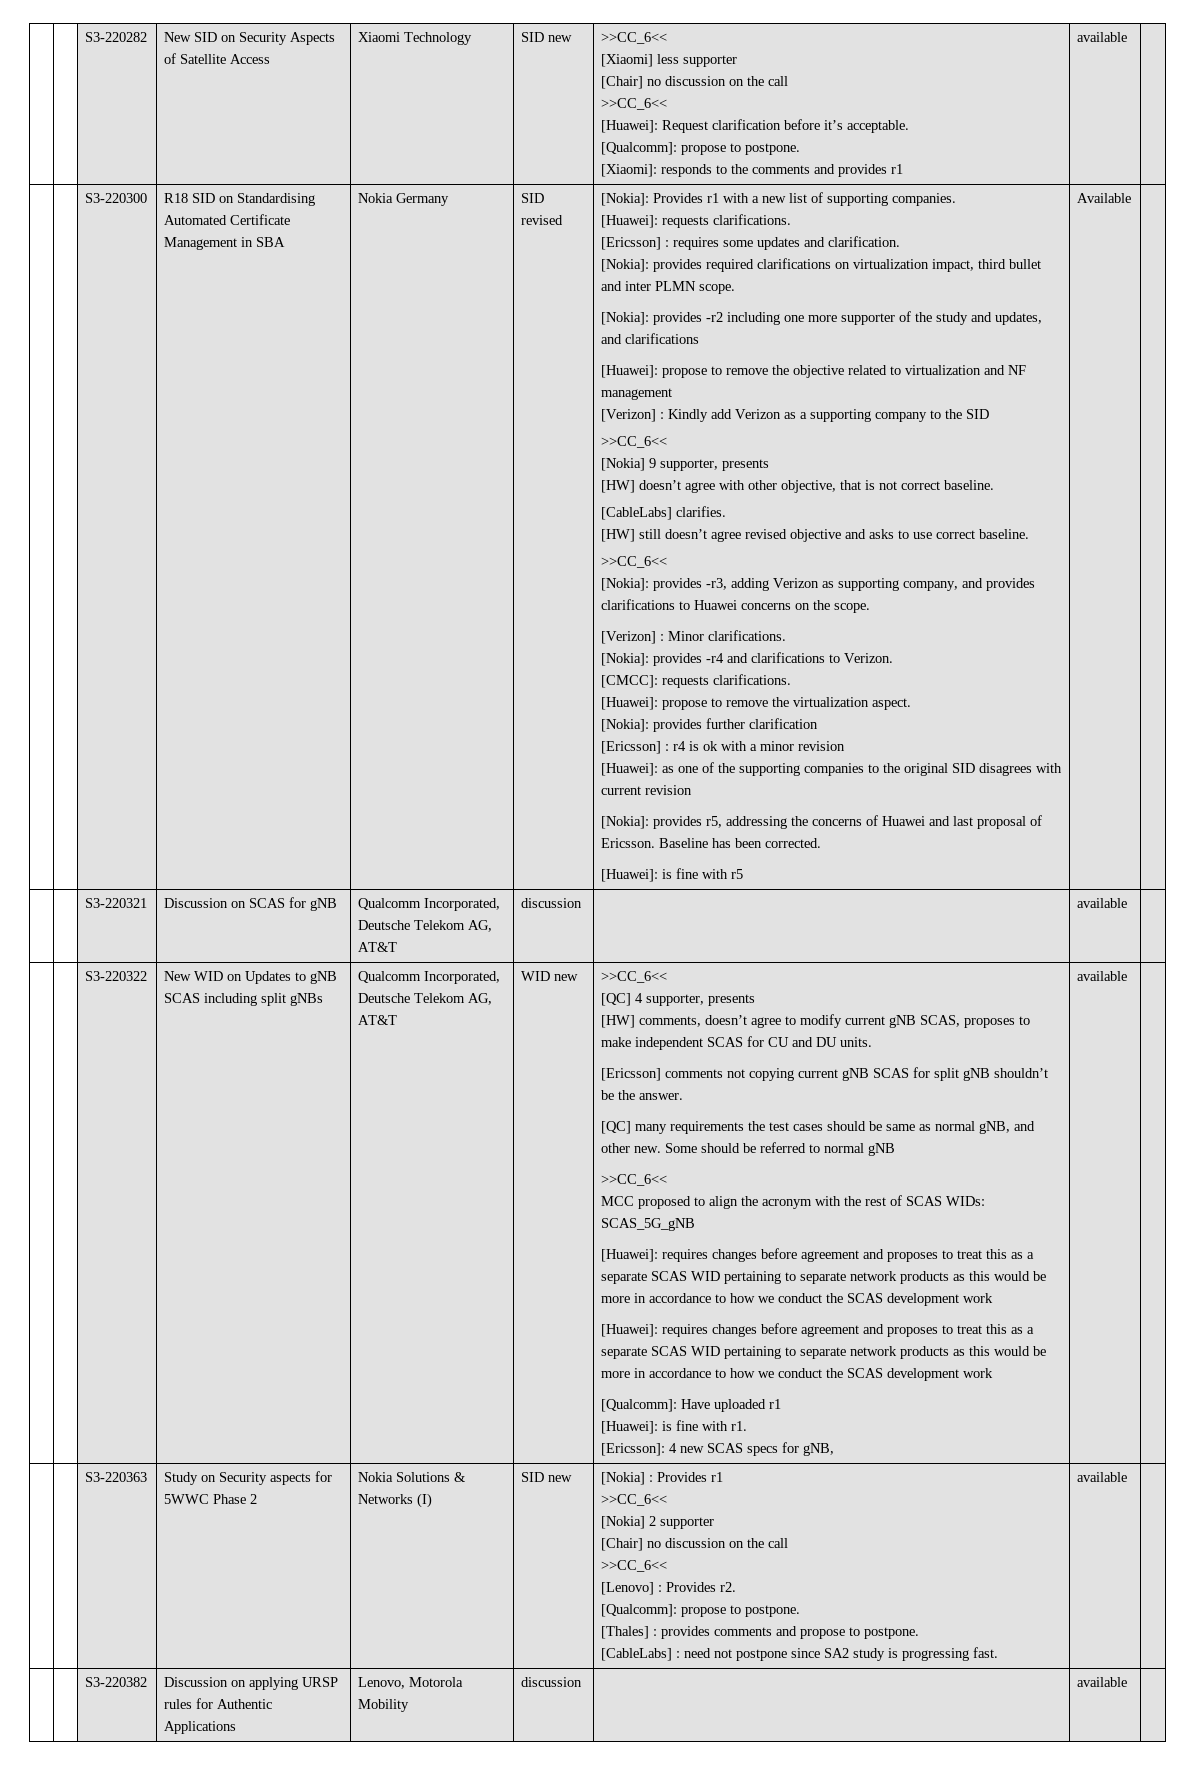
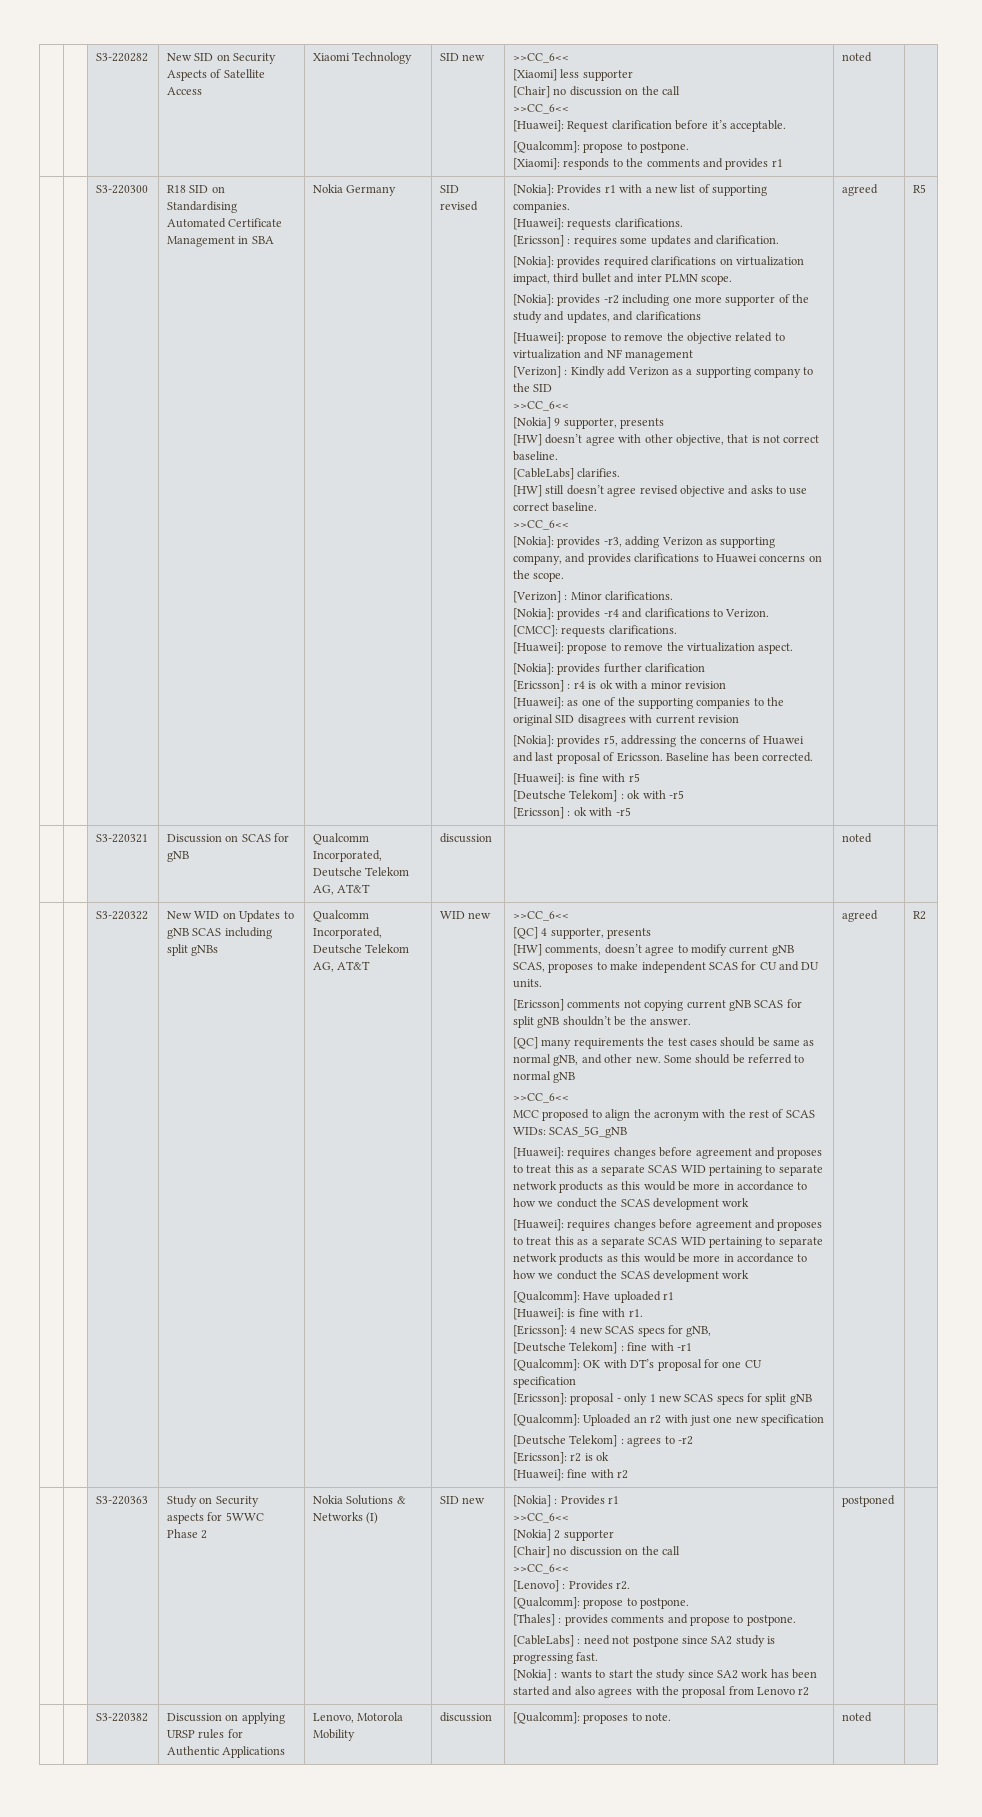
- [Xiaomi]: responds to the comments and provides r1 | available
+ [Xiaomi]: responds to the comments and provides r1 | noted
- Available
+ [Deutsche Telekom] : ok with -r5
+ [Ericsson] : ok with -r5 | agreed | R5
- | | S3-220321 | Discussion on SCAS for gNB | Qualcomm Incorporated, Deutsche Telekom AG, AT&T | discussion | | available |
+ | | S3-220321 | Discussion on SCAS for gNB | Qualcomm Incorporated, Deutsche Telekom AG, AT&T | discussion | | noted |
- [Ericsson]: 4 new SCAS specs for gNB, | available
+ [Ericsson]: 4 new SCAS specs for gNB,
+ [Deutsche Telekom] : fine with -r1
+ [Qualcomm]: OK with DT’s proposal for one CU specification
+ [Ericsson]: proposal - only 1 new SCAS specs for split gNB
+ [Qualcomm]: Uploaded an r2 with just one new specification
+ [Deutsche Telekom] : agrees to -r2
+ [Ericsson]: r2 is ok
+ [Huawei]: fine with r2 | agreed | R2
- [CableLabs] : need not postpone since SA2 study is progressing fast. | available
+ [CableLabs] : need not postpone since SA2 study is progressing fast.
+ [Nokia] : wants to start the study since SA2 work has been started and also agrees with the proposal from Lenovo r2 | postponed
- | | S3-220382 | Discussion on applying URSP rules for Authentic Applications | Lenovo, Motorola Mobility | discussion | | available |
+ | | S3-220382 | Discussion on applying URSP rules for Authentic Applications | Lenovo, Motorola Mobility | discussion | [Qualcomm]: proposes to note. | noted |

